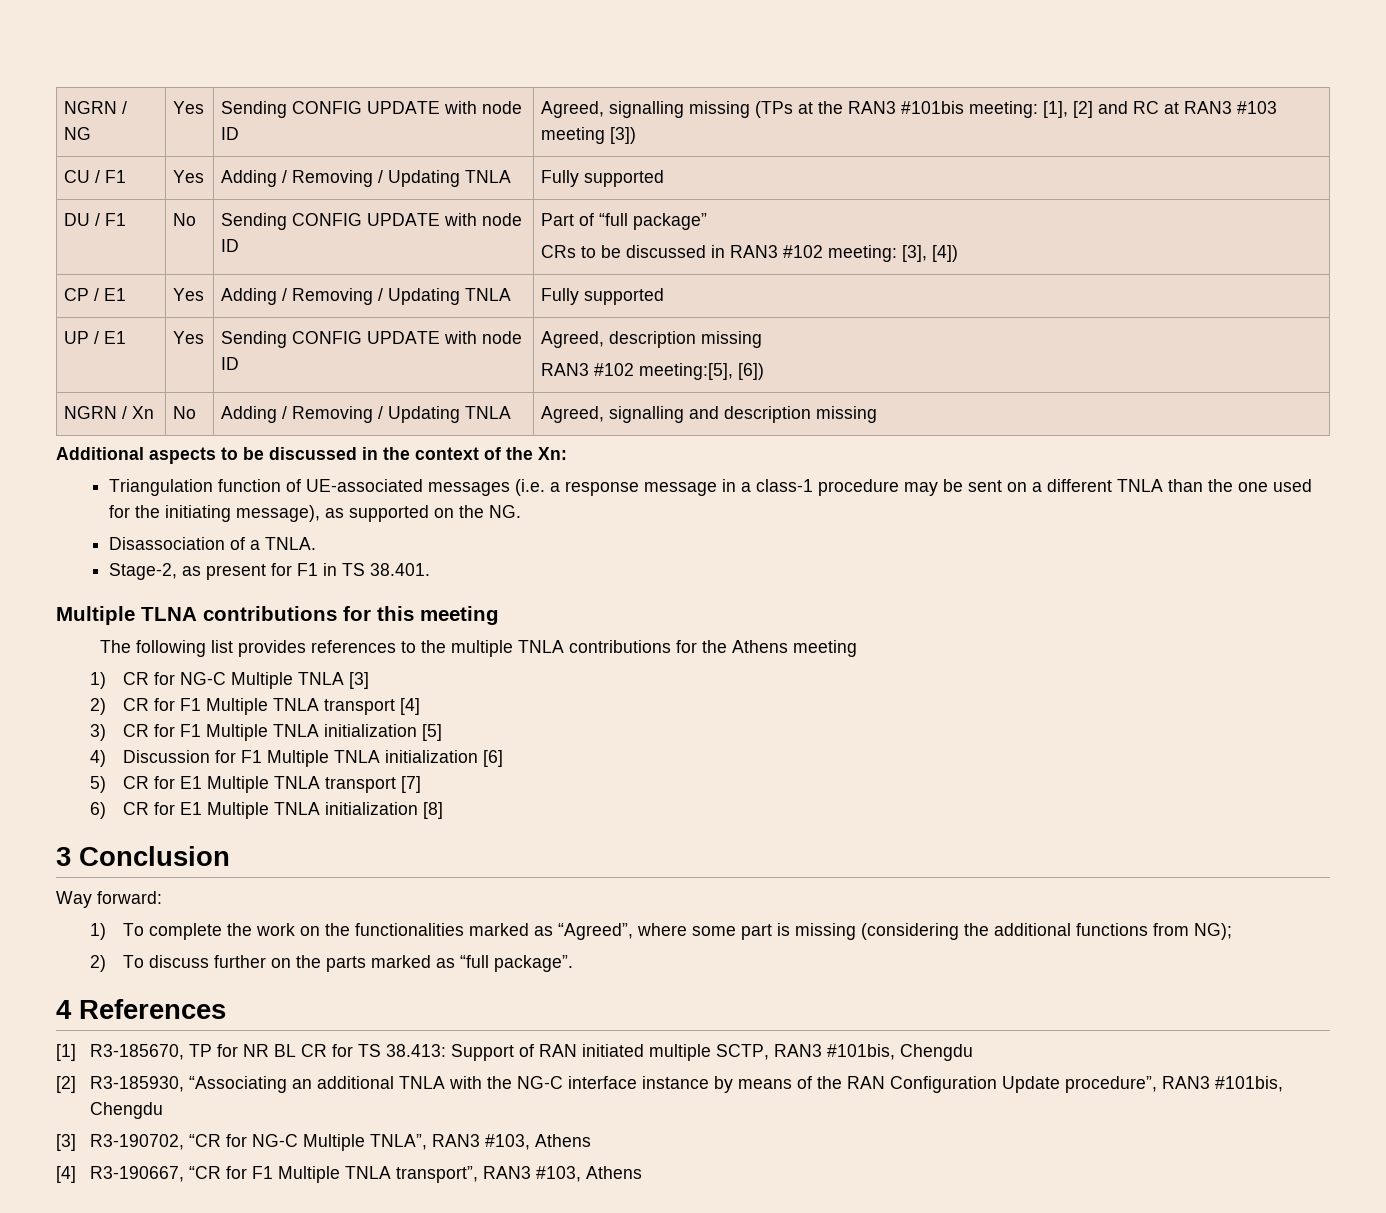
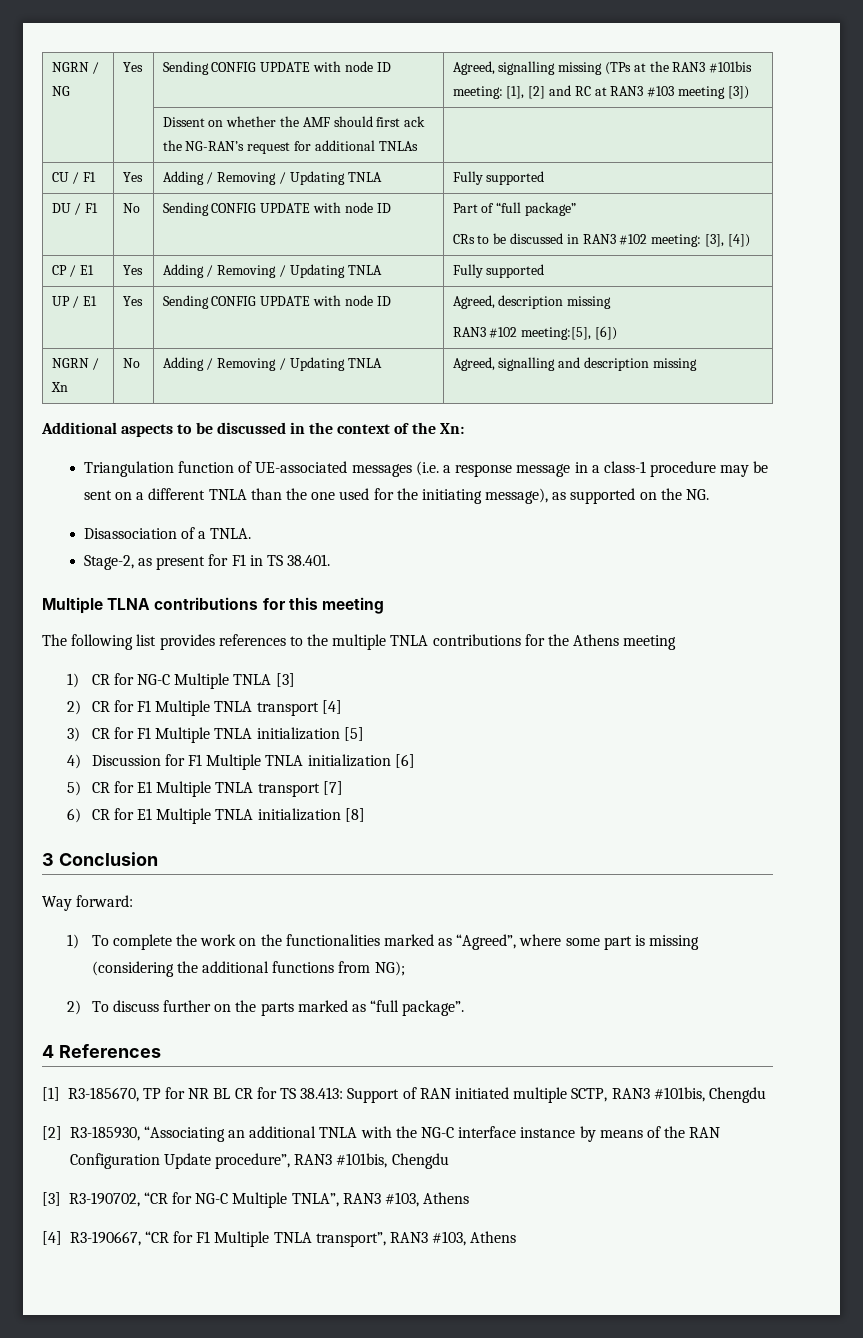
+ | | Dissent on whether the AMF should first ack the NG-RAN’s request for additional TNLAs |

